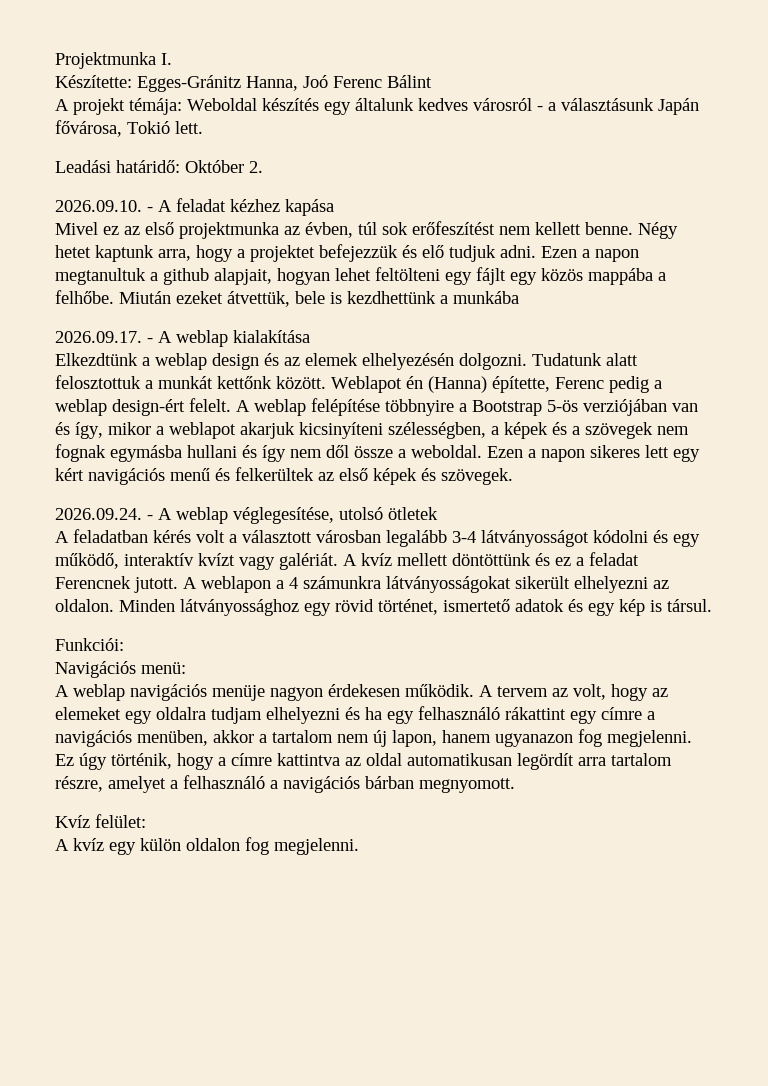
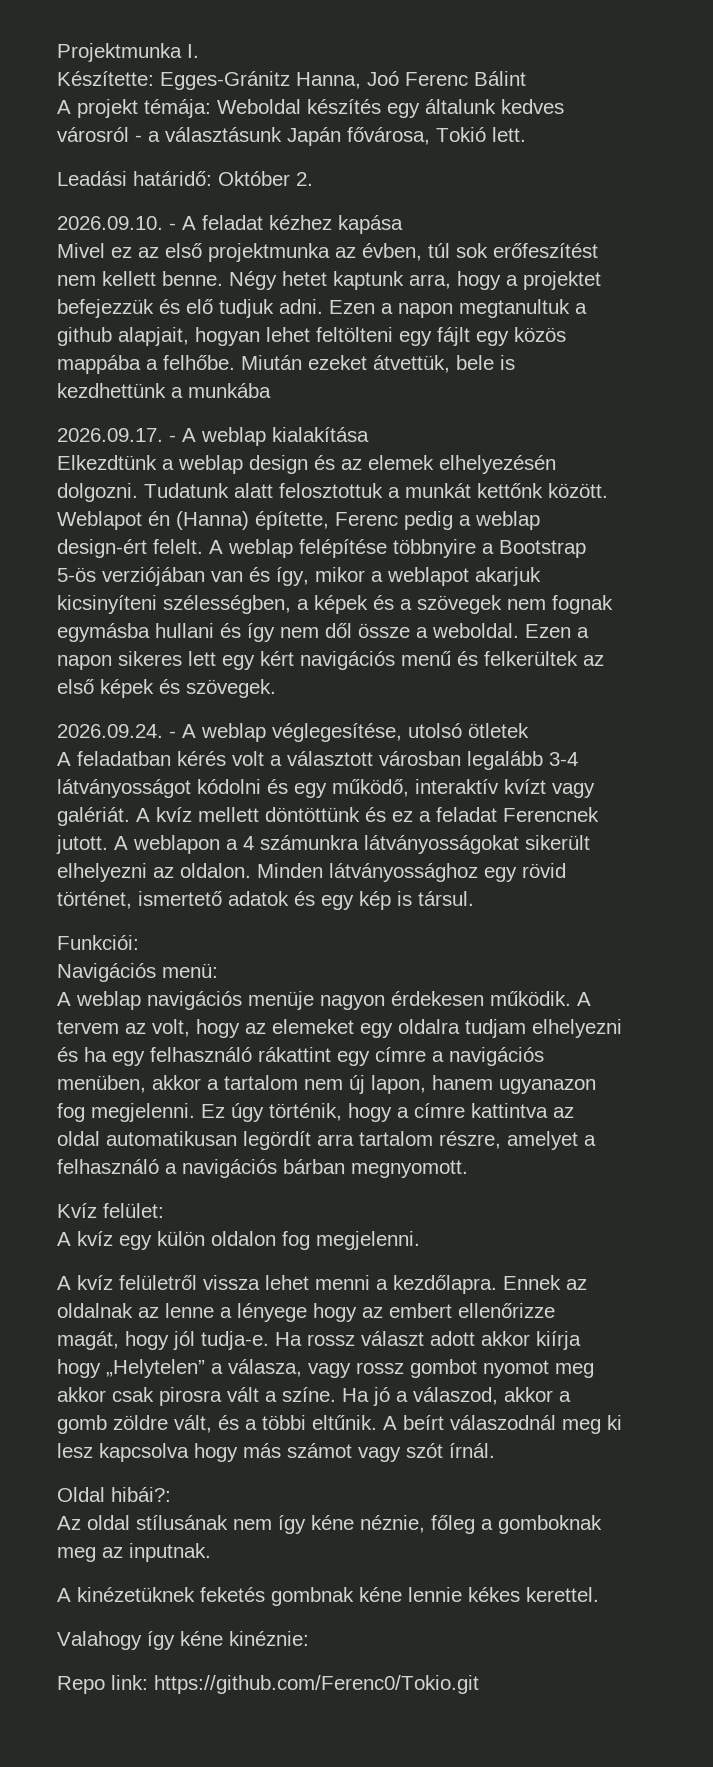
+ A kvíz felületről vissza lehet menni a kezdőlapra. Ennek az oldalnak az lenne a lényege hogy az embert ellenőrizze magát, hogy jól tudja-e. Ha rossz választ adott akkor kiírja hogy „Helytelen” a válasza, vagy rossz gombot nyomot meg akkor csak pirosra vált a színe. Ha jó a válaszod, akkor a gomb zöldre vált, és a többi eltűnik. A beírt válaszodnál meg ki lesz kapcsolva hogy más számot vagy szót írnál.
+ Oldal hibái?:
+ Az oldal stílusának nem így kéne néznie, főleg a gomboknak meg az inputnak.
+ A kinézetüknek feketés gombnak kéne lennie kékes kerettel.
+ Valahogy így kéne kinéznie:
+ Repo link: https://github.com/Ferenc0/Tokio.git

